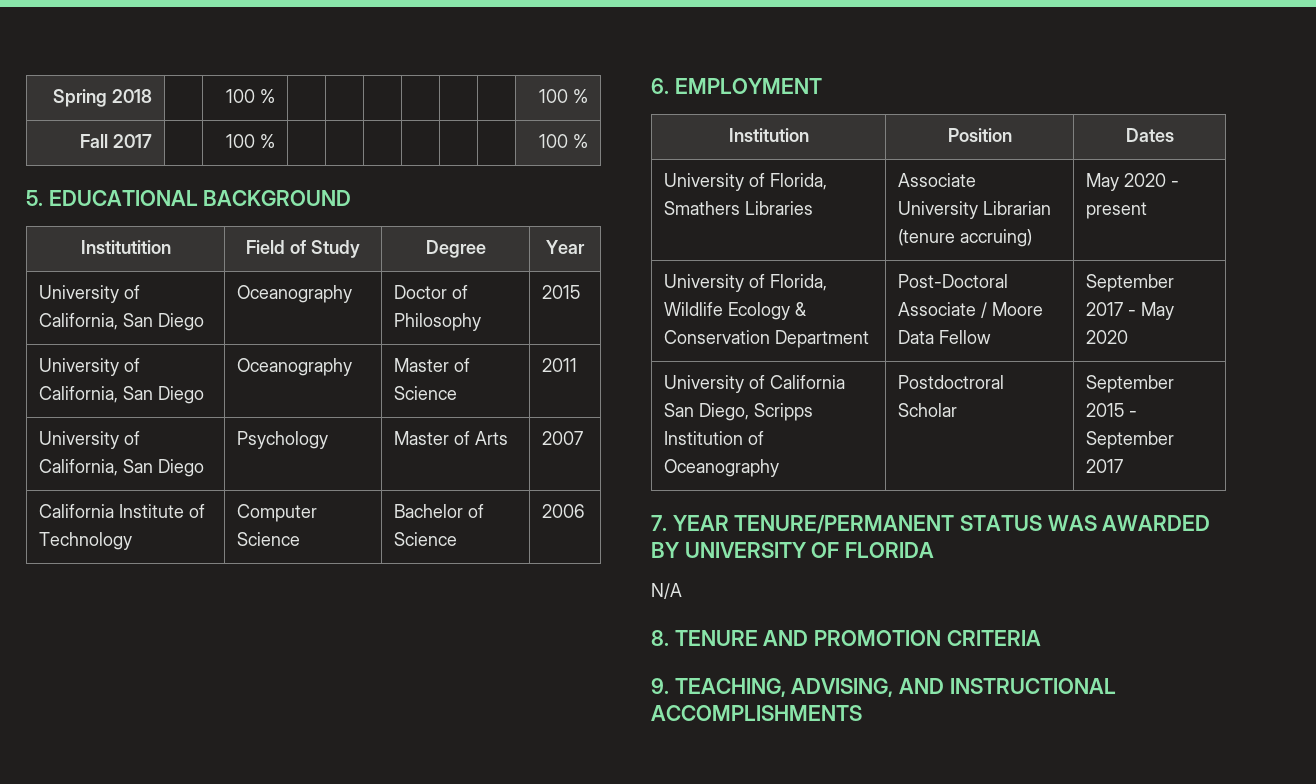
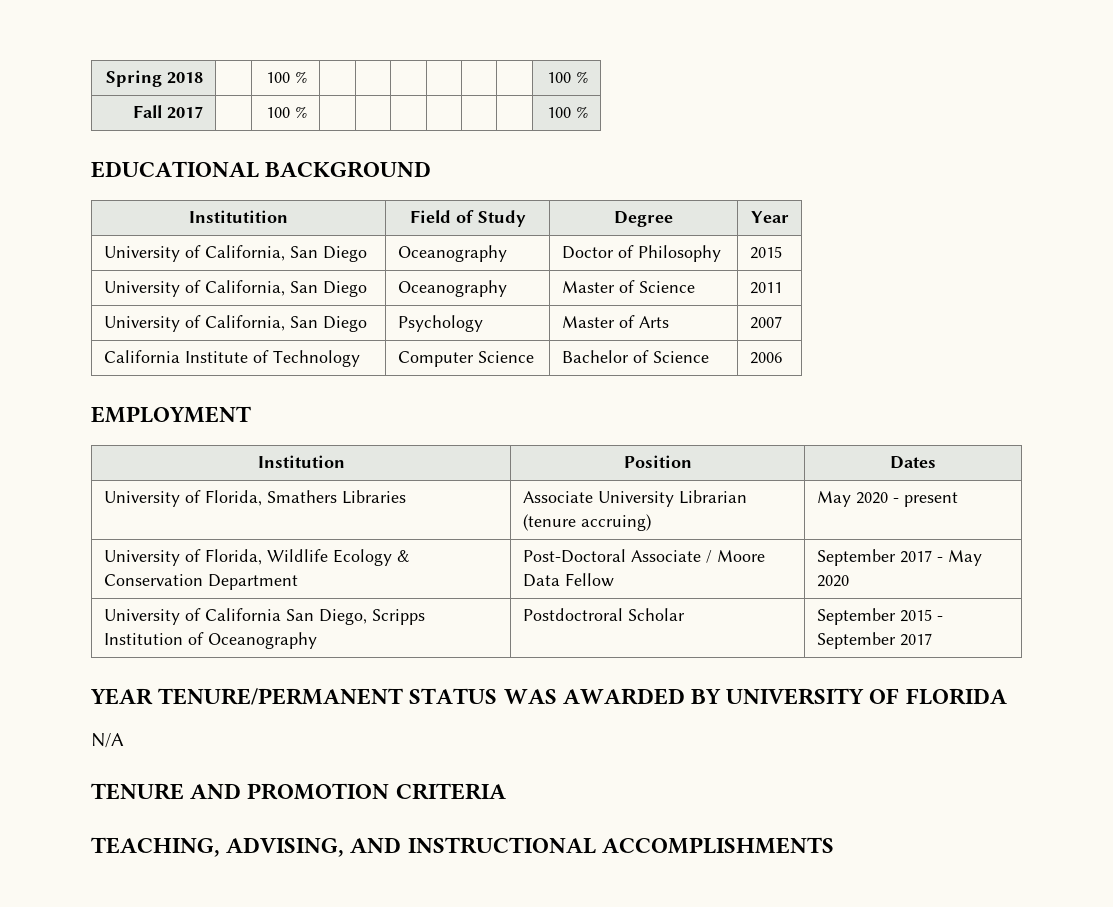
- 5. EDUCATIONAL BACKGROUND
+ EDUCATIONAL BACKGROUND
- 6. EMPLOYMENT
+ EMPLOYMENT
- 7. YEAR TENURE/PERMANENT STATUS WAS AWARDED BY UNIVERSITY OF FLORIDA
+ YEAR TENURE/PERMANENT STATUS WAS AWARDED BY UNIVERSITY OF FLORIDA
- 8. TENURE AND PROMOTION CRITERIA
+ TENURE AND PROMOTION CRITERIA
- 9. TEACHING, ADVISING, AND INSTRUCTIONAL ACCOMPLISHMENTS
+ TEACHING, ADVISING, AND INSTRUCTIONAL ACCOMPLISHMENTS

